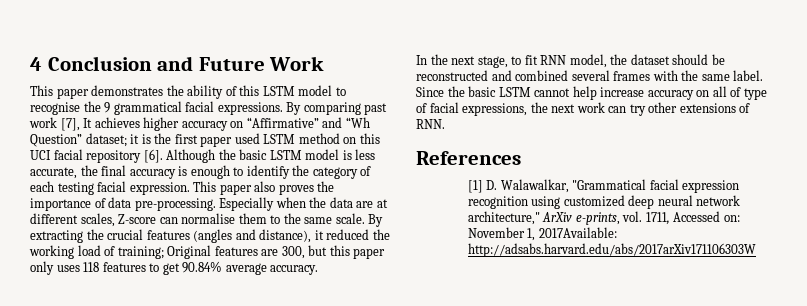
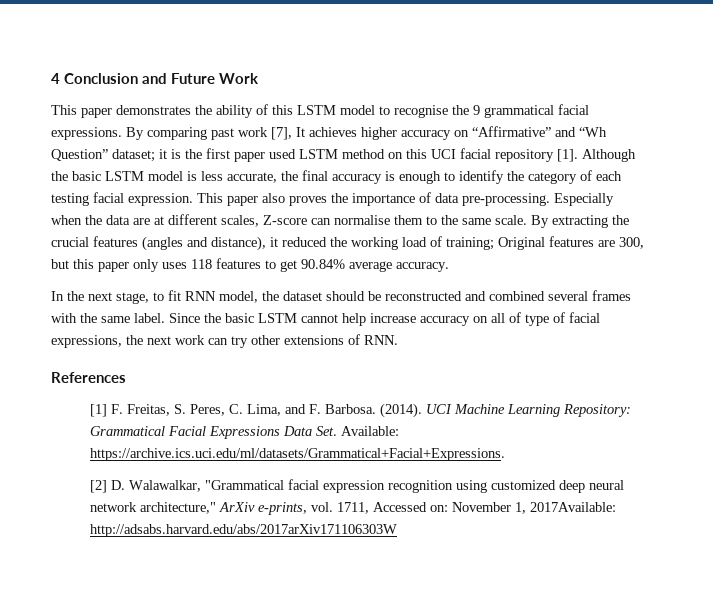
- By comparing past work [7], It achieves higher accuracy on “Affirmative” and “Wh Question” dataset; it is the first paper used LSTM method on this UCI facial repository [6].
+ By comparing past work [7], It achieves higher accuracy on “Affirmative” and “Wh Question” dataset; it is the first paper used LSTM method on this UCI facial repository [1].
- [1] D. Walawalkar, "Grammatical facial expression recognition using customized deep neural network architecture," ArXiv e-prints, vol. 1711, Accessed on: November 1, 2017Available: http://adsabs.harvard.edu/abs/2017arXiv171106303W
+ [1] F. Freitas, S. Peres, C. Lima, and F. Barbosa. (2014). UCI Machine Learning Repository: Grammatical Facial Expressions Data Set. Available: https://archive.ics.uci.edu/ml/datasets/Grammatical+Facial+Expressions.
+ [2] D. Walawalkar, "Grammatical facial expression recognition using customized deep neural network architecture," ArXiv e-prints, vol. 1711, Accessed on: November 1, 2017Available: http://adsabs.harvard.edu/abs/2017arXiv171106303W

